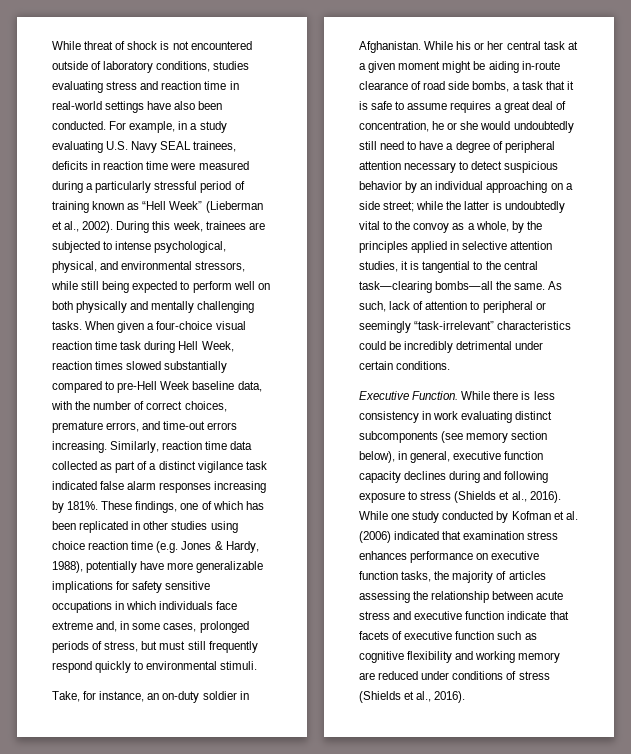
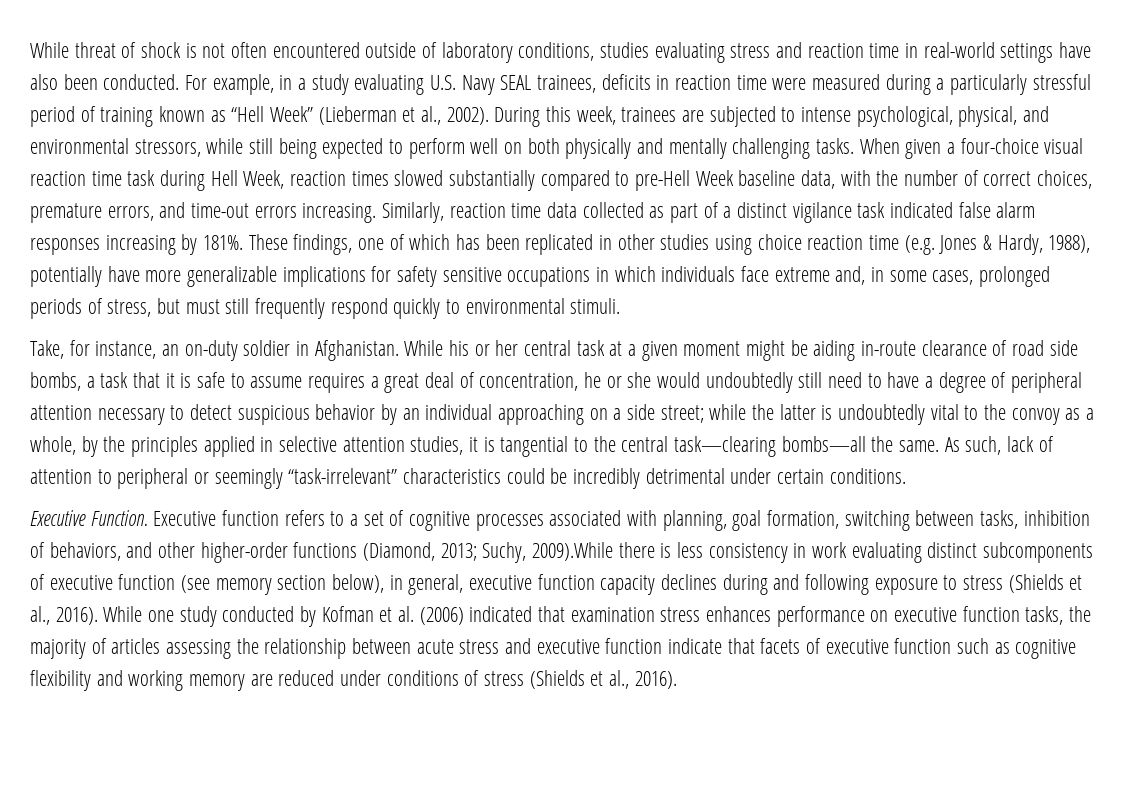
- While threat of shock is not encountered outside of laboratory conditions, studies evaluating stress and reaction time in real-world settings have also been conducted.
+ While threat of shock is not often encountered outside of laboratory conditions, studies evaluating stress and reaction time in real-world settings have also been conducted.
- While there is less consistency in work evaluating distinct subcomponents (see memory section below), in general, executive function capacity declines during and following exposure to stress (Shields et al., 2016).
+ Executive function refers to a set of cognitive processes associated with planning, goal formation, switching between tasks, inhibition of behaviors, and other higher-order functions (Diamond, 2013; Suchy, 2009).While there is less consistency in work evaluating distinct subcomponents of executive function (see memory section below), in general, executive function capacity declines during and following exposure to stress (Shields et al., 2016).

